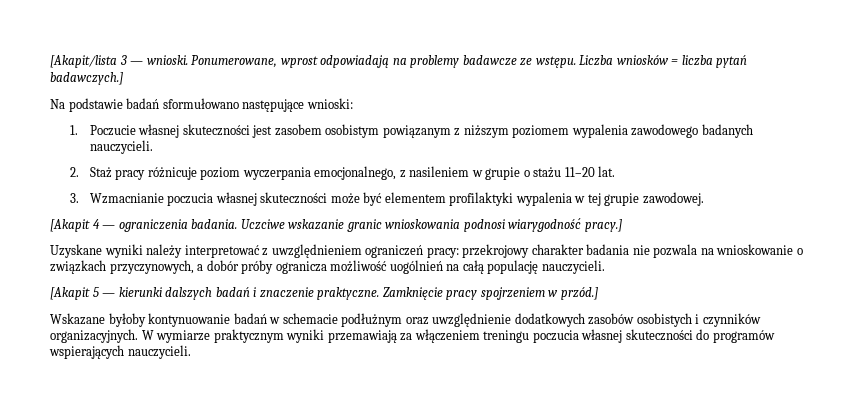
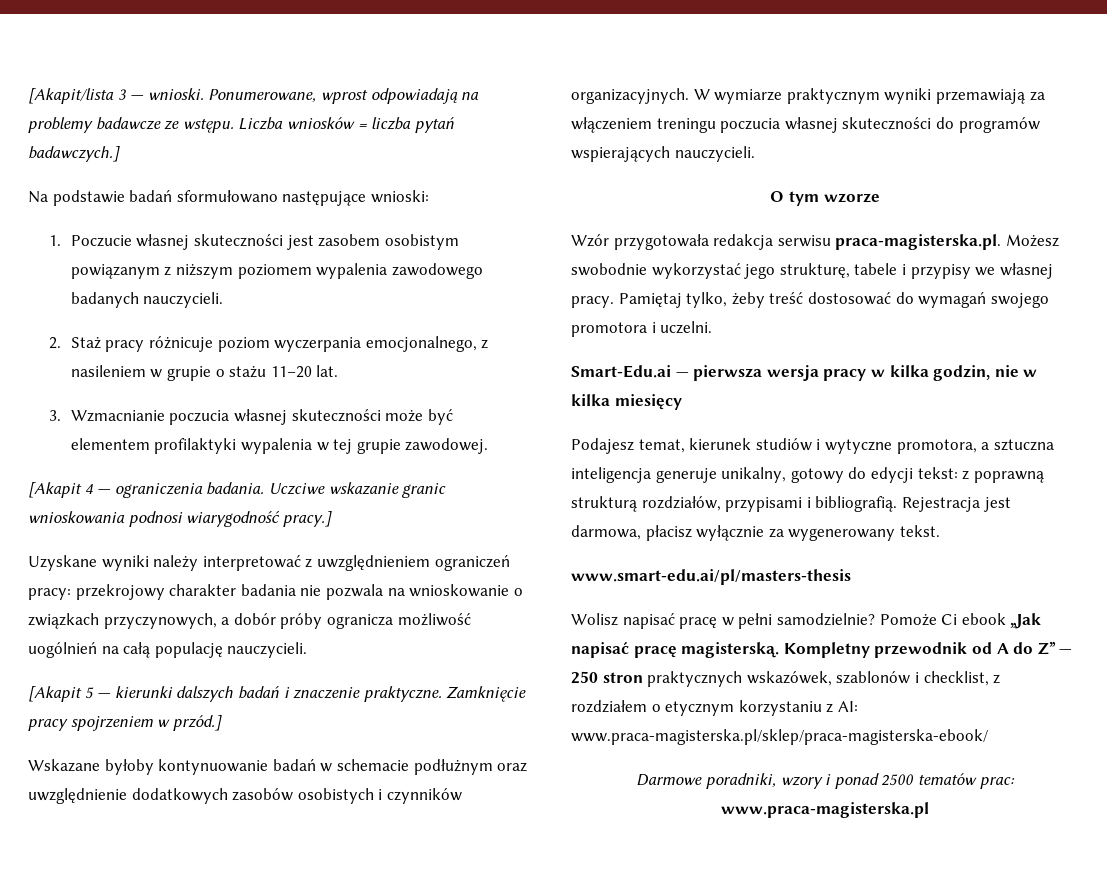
+ O tym wzorze
+ Wzór przygotowała redakcja serwisu praca-magisterska.pl. Możesz swobodnie wykorzystać jego strukturę, tabele i przypisy we własnej pracy. Pamiętaj tylko, żeby treść dostosować do wymagań swojego promotora i uczelni.
+ Smart-Edu.ai — pierwsza wersja pracy w kilka godzin, nie w kilka miesięcy
+ Podajesz temat, kierunek studiów i wytyczne promotora, a sztuczna inteligencja generuje unikalny, gotowy do edycji tekst: z poprawną strukturą rozdziałów, przypisami i bibliografią. Rejestracja jest darmowa, płacisz wyłącznie za wygenerowany tekst.
+ www.smart-edu.ai/pl/masters-thesis
+ Wolisz napisać pracę w pełni samodzielnie? Pomoże Ci ebook „Jak napisać pracę magisterską. Kompletny przewodnik od A do Z” — 250 stron praktycznych wskazówek, szablonów i checklist, z rozdziałem o etycznym korzystaniu z AI: www.praca-magisterska.pl/sklep/praca-magisterska-ebook/
+ Darmowe poradniki, wzory i ponad 2500 tematów prac: www.praca-magisterska.pl

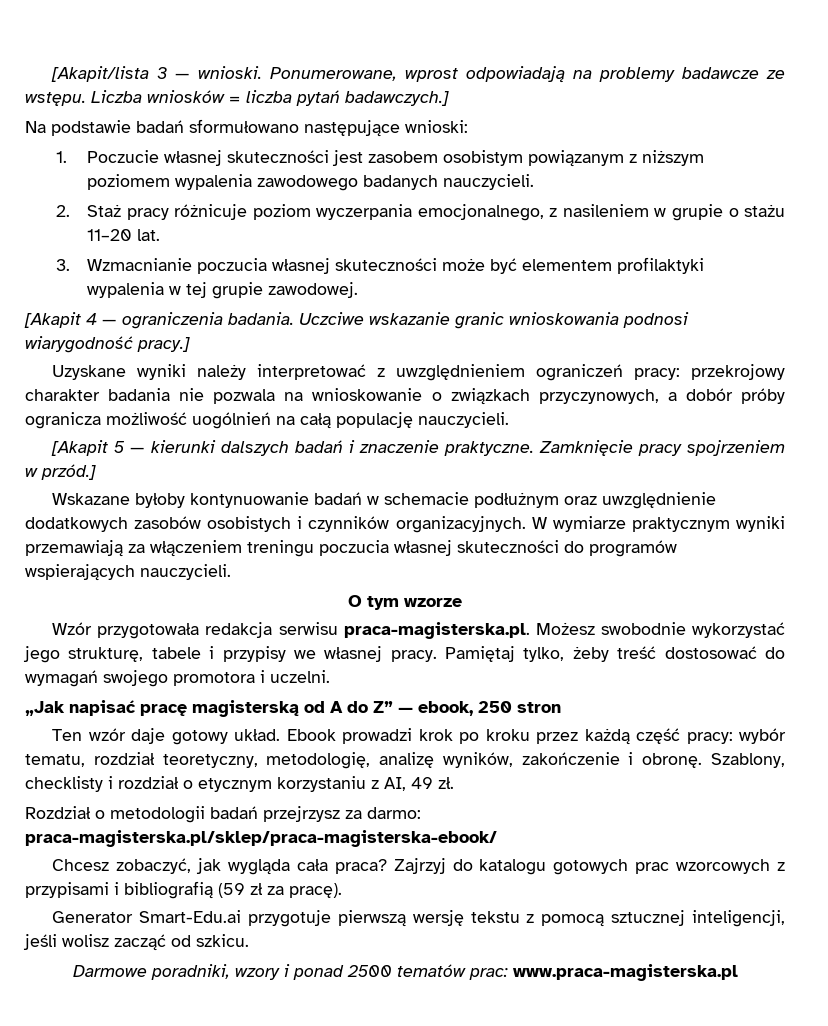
- Smart-Edu.ai — pierwsza wersja pracy w kilka godzin, nie w kilka miesięcy
- Podajesz temat, kierunek studiów i wytyczne promotora, a sztuczna inteligencja generuje unikalny, gotowy do edycji tekst: z poprawną strukturą rozdziałów, przypisami i bibliografią. Rejestracja jest darmowa, płacisz wyłącznie za wygenerowany tekst.
- www.smart-edu.ai/pl/masters-thesis
- Wolisz napisać pracę w pełni samodzielnie? Pomoże Ci ebook „Jak napisać pracę magisterską. Kompletny przewodnik od A do Z” — 250 stron praktycznych wskazówek, szablonów i checklist, z rozdziałem o etycznym korzystaniu z AI: www.praca-magisterska.pl/sklep/praca-magisterska-ebook/
+ „Jak napisać pracę magisterską od A do Z” — ebook, 250 stron
+ Ten wzór daje gotowy układ. Ebook prowadzi krok po kroku przez każdą część pracy: wybór tematu, rozdział teoretyczny, metodologię, analizę wyników, zakończenie i obronę. Szablony, checklisty i rozdział o etycznym korzystaniu z AI, 49 zł.
+ Rozdział o metodologii badań przejrzysz za darmo: praca-magisterska.pl/sklep/praca-magisterska-ebook/
+ Chcesz zobaczyć, jak wygląda cała praca? Zajrzyj do katalogu gotowych prac wzorcowych z przypisami i bibliografią (59 zł za pracę).
+ Generator Smart-Edu.ai przygotuje pierwszą wersję tekstu z pomocą sztucznej inteligencji, jeśli wolisz zacząć od szkicu.

